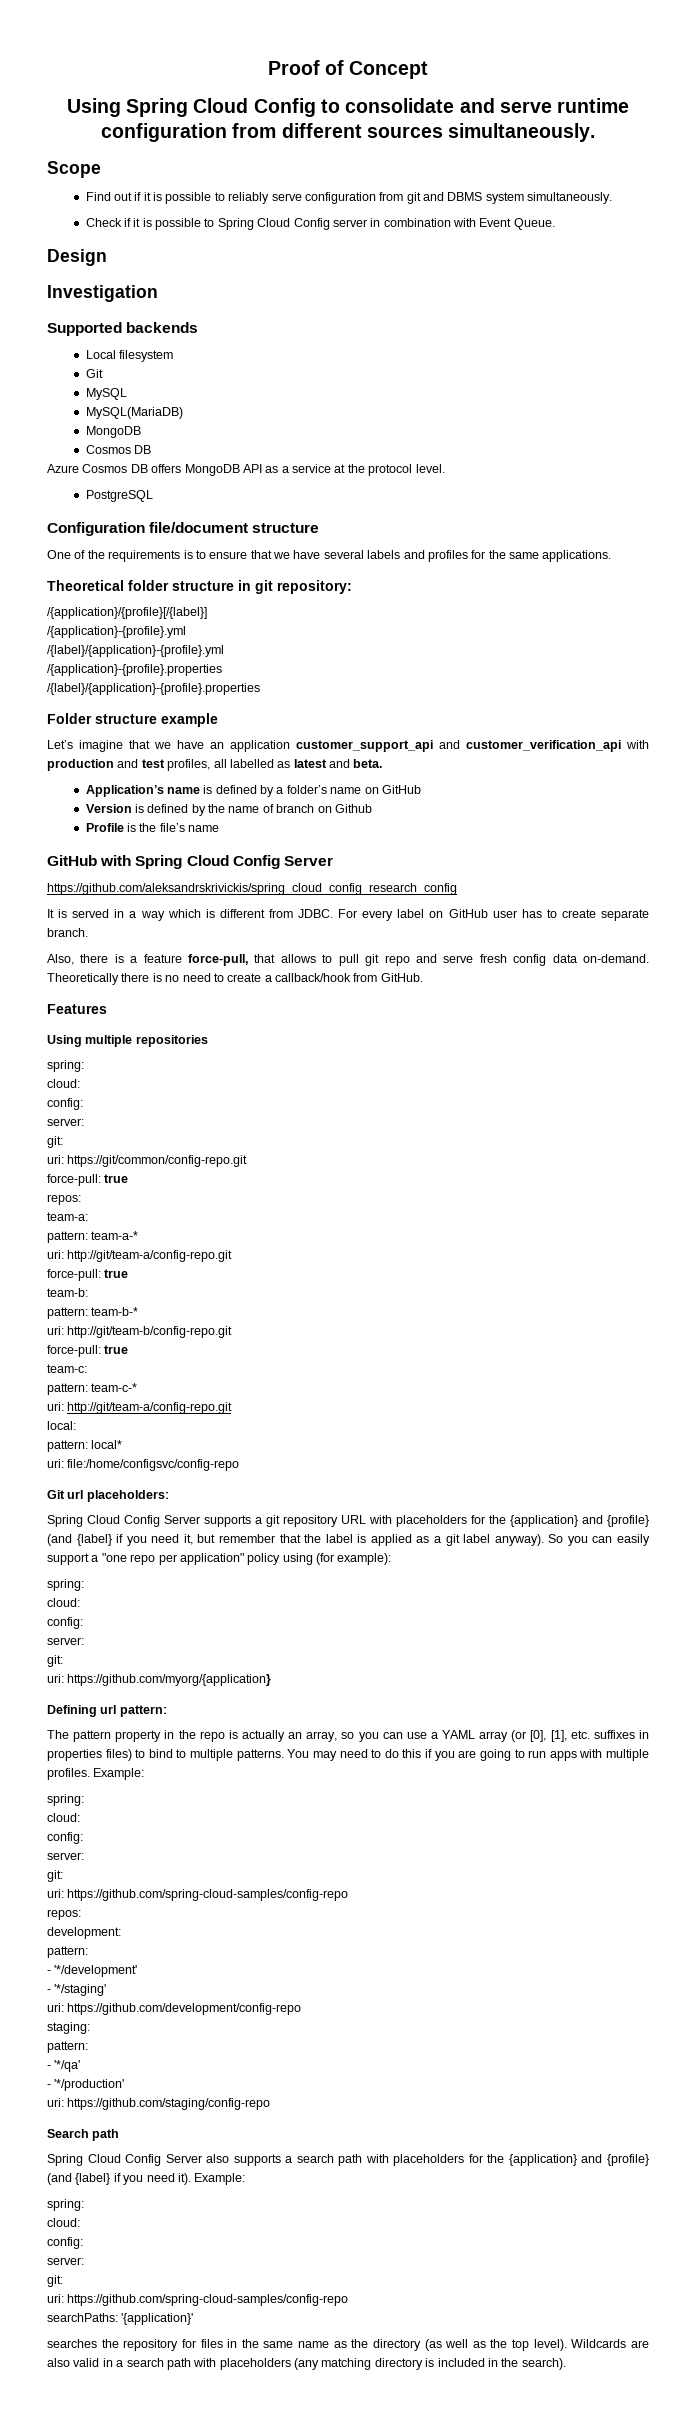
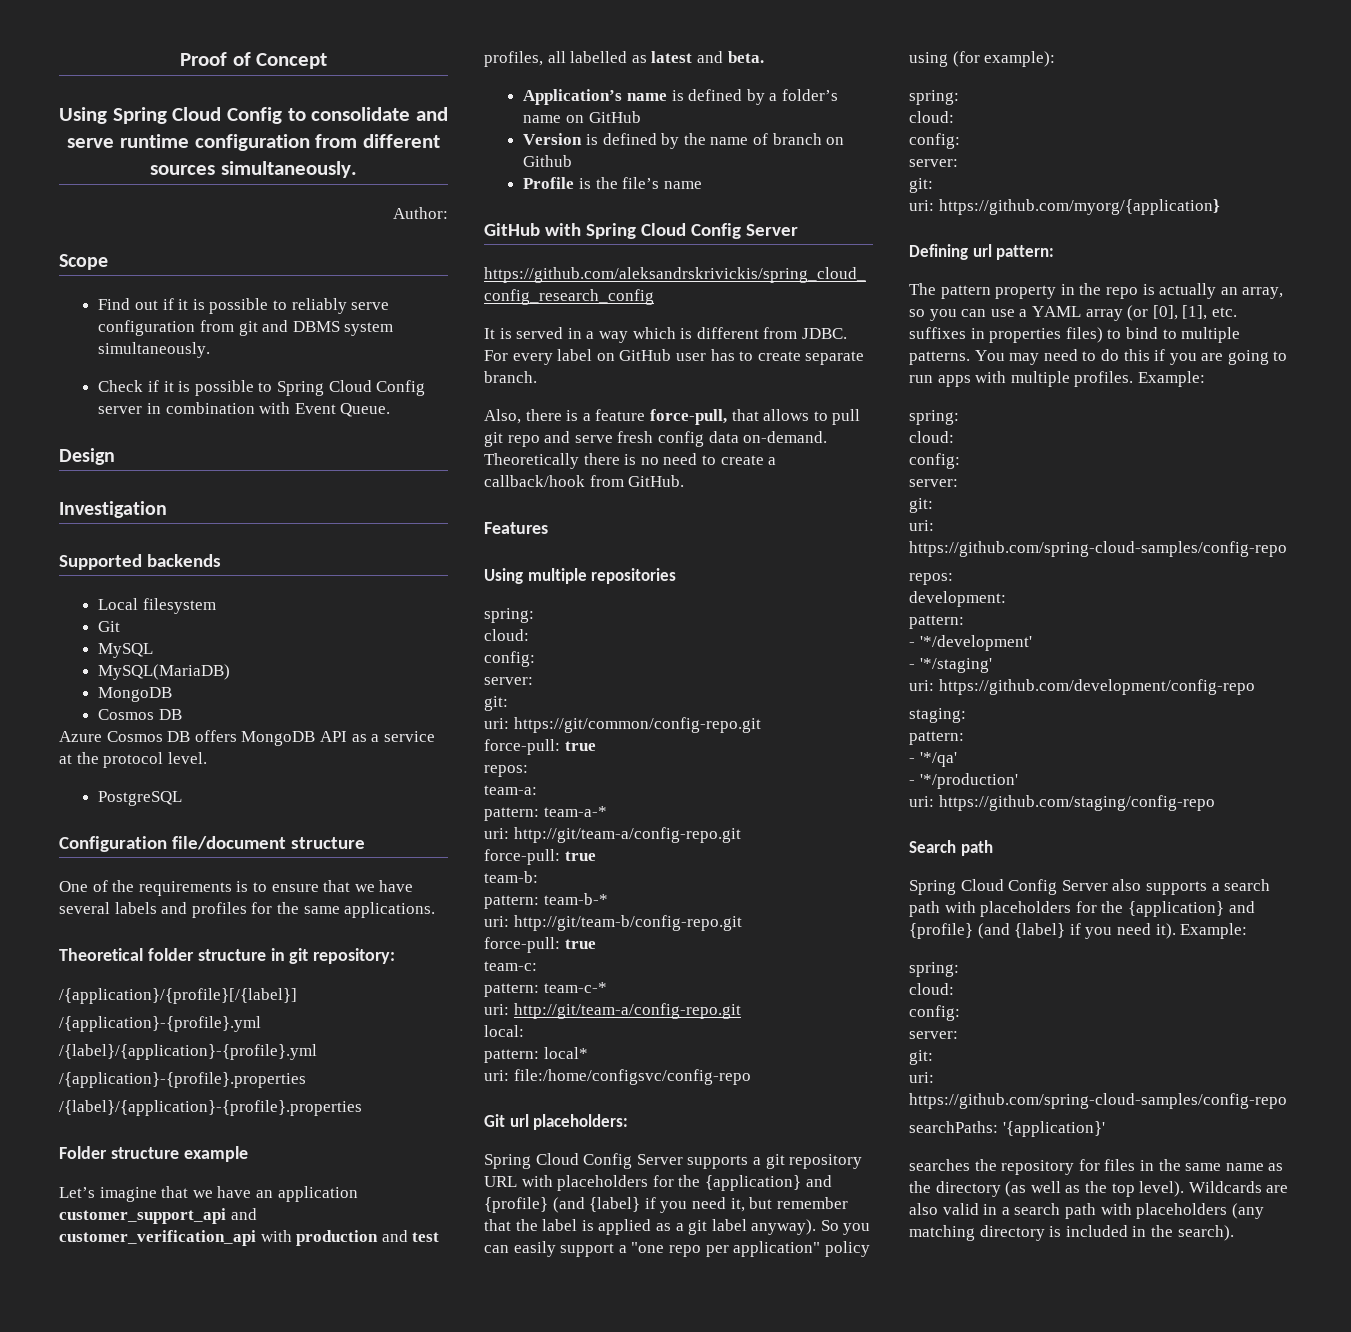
+ Author:

